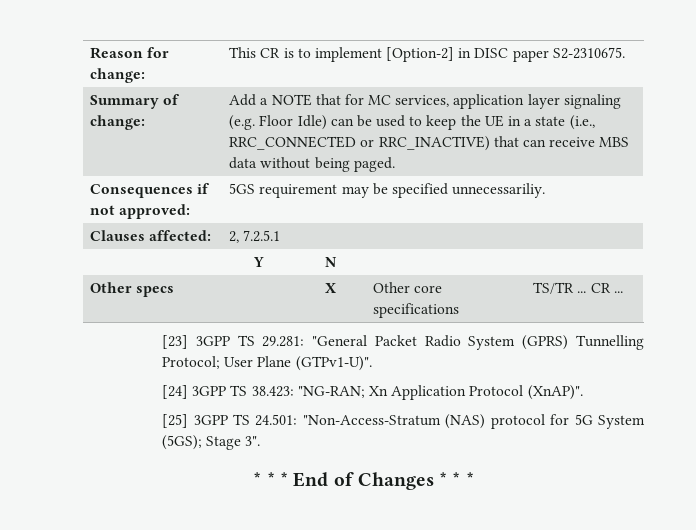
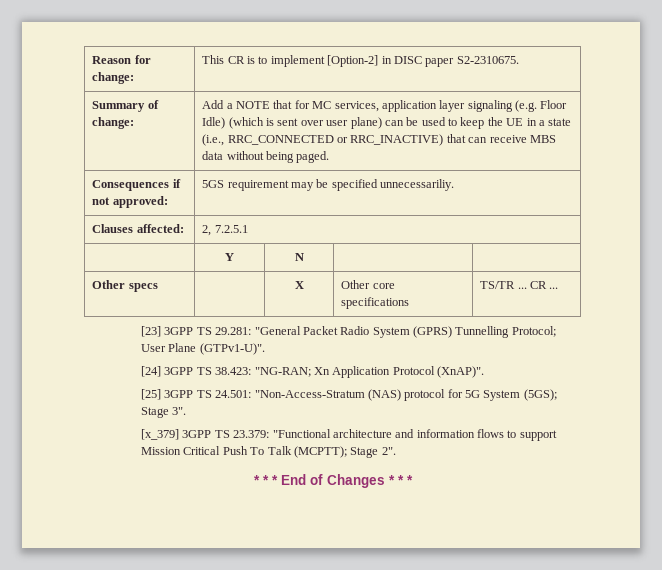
- Add a NOTE that for MC services, application layer signaling (e.g. Floor Idle) can be used to keep the UE in a state (i.e., RRC_CONNECTED or RRC_INACTIVE) that can receive MBS data without being paged.
+ Add a NOTE that for MC services, application layer signaling (e.g. Floor Idle) (which is sent over user plane) can be used to keep the UE in a state (i.e., RRC_CONNECTED or RRC_INACTIVE) that can receive MBS data without being paged.
+ [x_379] 3GPP TS 23.379: "Functional architecture and information flows to support Mission Critical Push To Talk (MCPTT); Stage 2".

